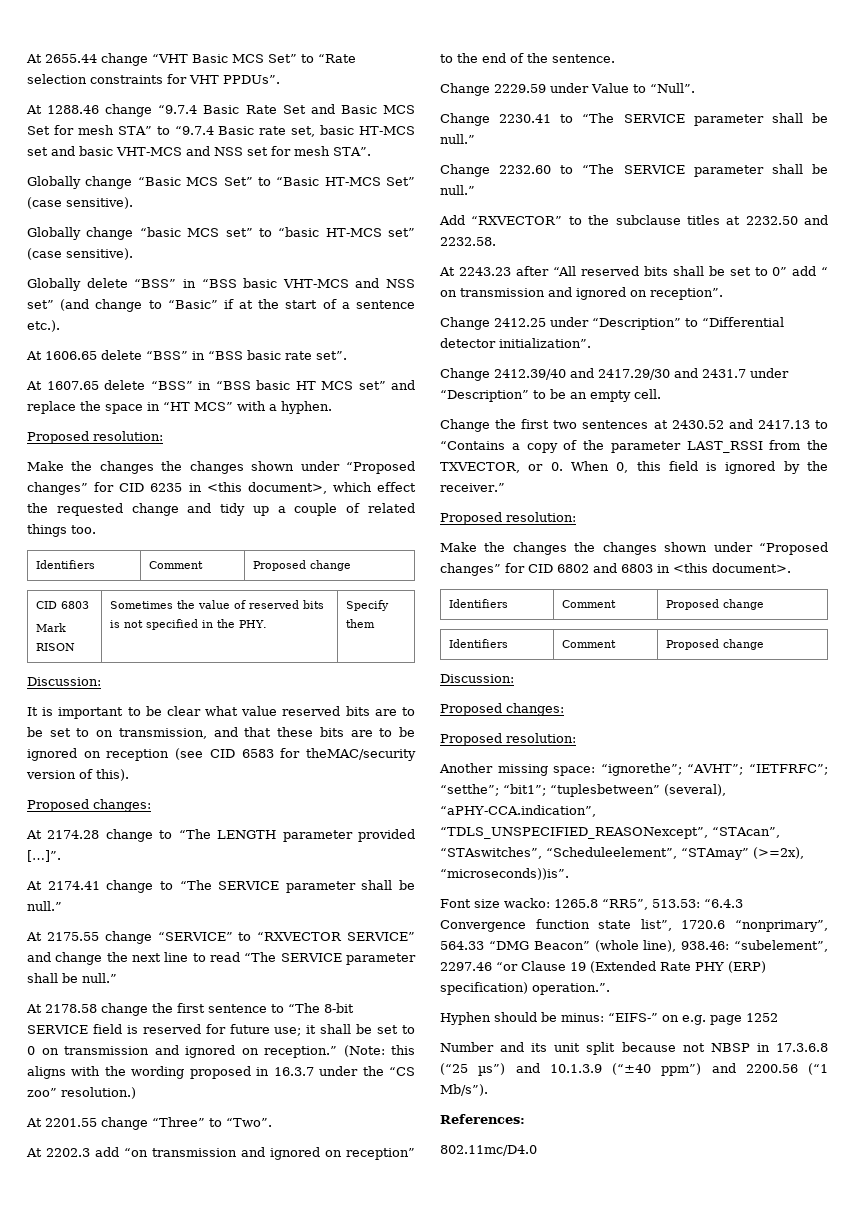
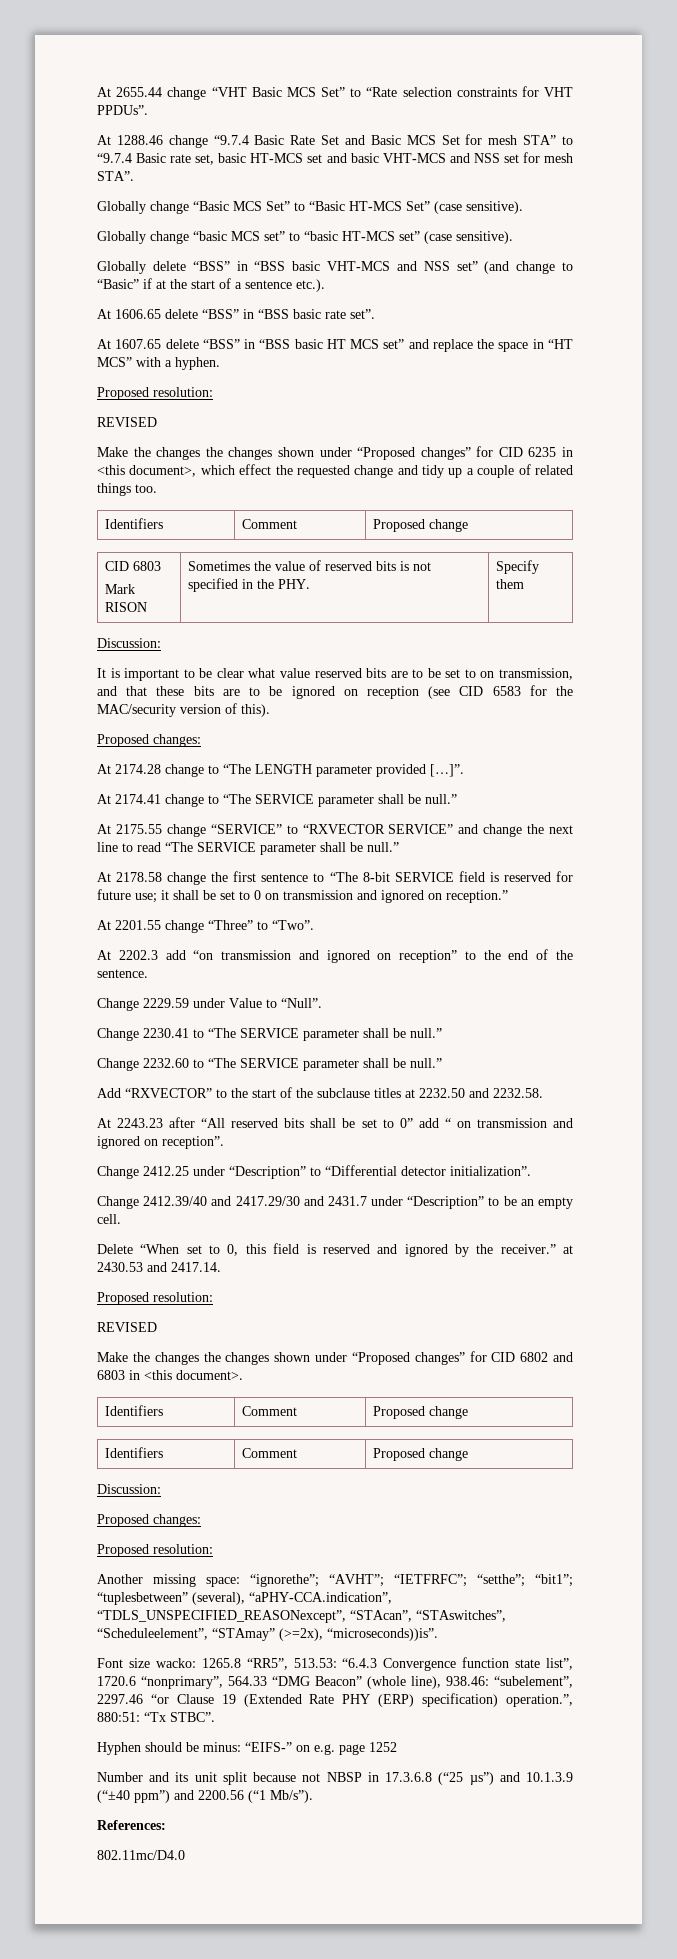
  At 1607.65 delete “BSS” in “BSS basic HT MCS set” and replace the space in “HT MCS” with a hyphen.
  Proposed resolution:
+ REVISED
- It is important to be clear what value reserved bits are to be set to on transmission, and that these bits are to be ignored on reception (see CID 6583 for theMAC/security version of this).
+ It is important to be clear what value reserved bits are to be set to on transmission, and that these bits are to be ignored on reception (see CID 6583 for the MAC/security version of this).
- (Note: this aligns with the wording proposed in 16.3.7 under the “CS zoo” resolution.)
- Add “RXVECTOR” to the subclause titles at 2232.50 and 2232.58.
+ Add “RXVECTOR” to the start of the subclause titles at 2232.50 and 2232.58.
- Change the first two sentences at 2430.52 and 2417.13 to “Contains a copy of the parameter LAST_RSSI from the TXVECTOR, or 0. When 0, this field is ignored by the receiver.”
+ Delete “When set to 0, this field is reserved and ignored by the receiver.” at 2430.53 and 2417.14.
  Proposed resolution:
+ REVISED
- Font size wacko: 1265.8 “RR5”, 513.53: “6.4.3 Convergence function state list”, 1720.6 “nonprimary”, 564.33 “DMG Beacon” (whole line), 938.46: “subelement”, 2297.46 “or Clause 19 (Extended Rate PHY (ERP) specification) operation.”.
+ Font size wacko: 1265.8 “RR5”, 513.53: “6.4.3 Convergence function state list”, 1720.6 “nonprimary”, 564.33 “DMG Beacon” (whole line), 938.46: “subelement”, 2297.46 “or Clause 19 (Extended Rate PHY (ERP) specification) operation.”, 880:51: “Tx STBC”.

